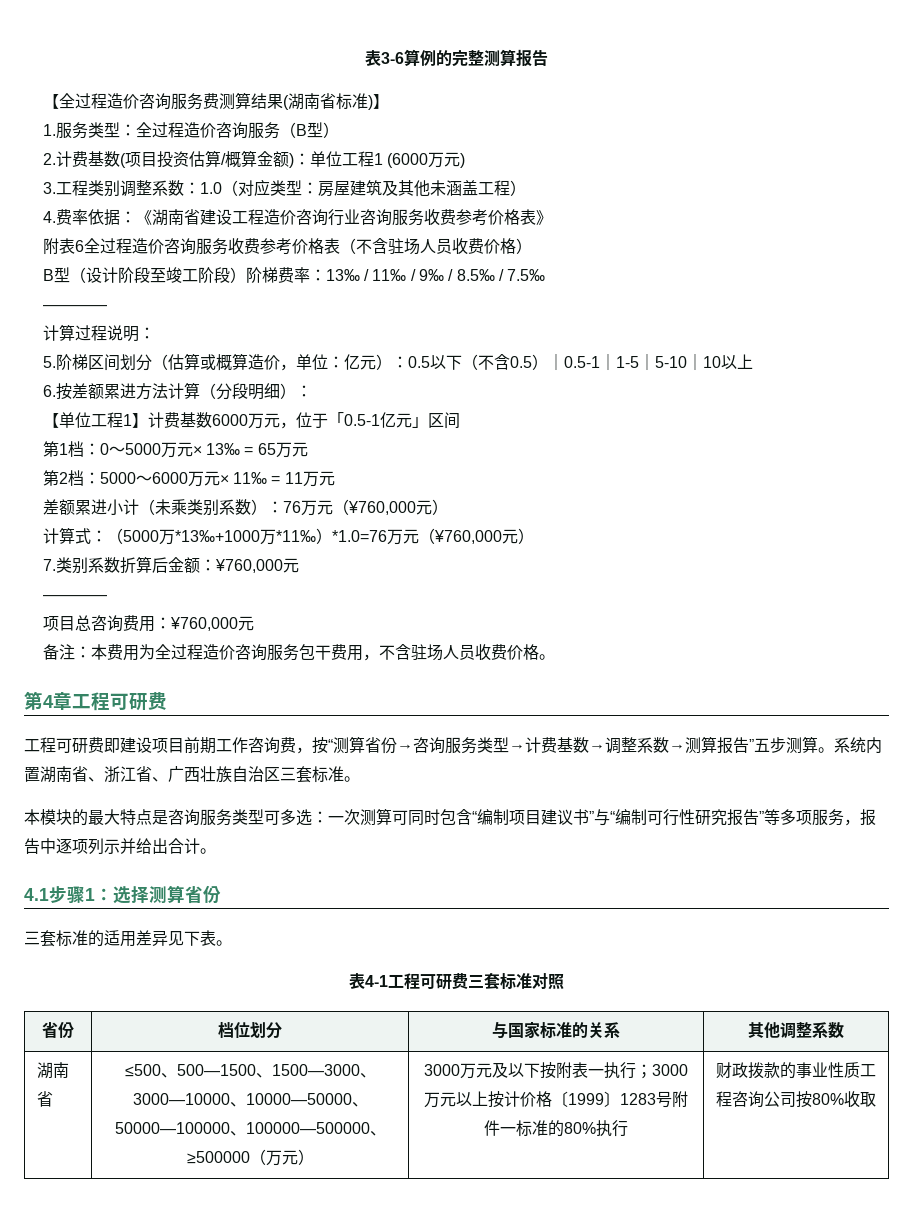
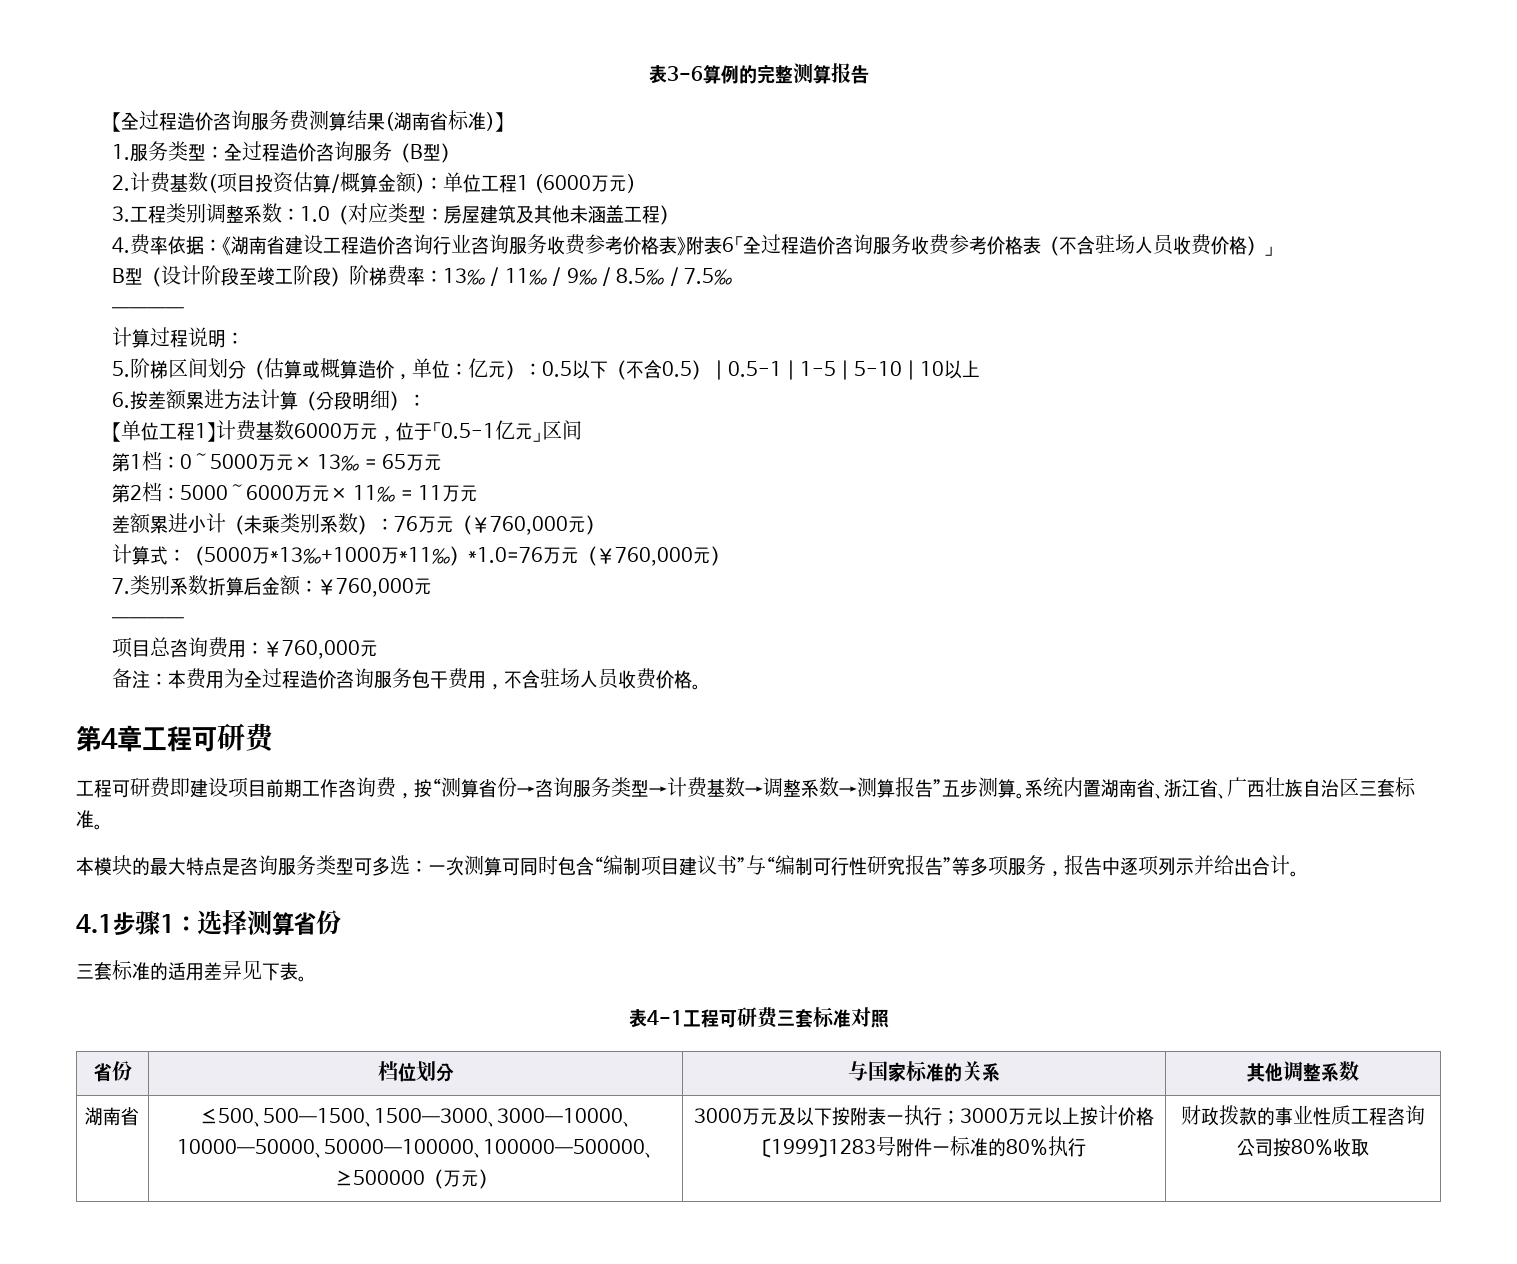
- 4.费率依据：《湖南省建设工程造价咨询行业咨询服务收费参考价格表》
- 附表6全过程造价咨询服务收费参考价格表（不含驻场人员收费价格）
+ 4.费率依据：《湖南省建设工程造价咨询行业咨询服务收费参考价格表》附表6「全过程造价咨询服务收费参考价格表（不含驻场人员收费价格）」

